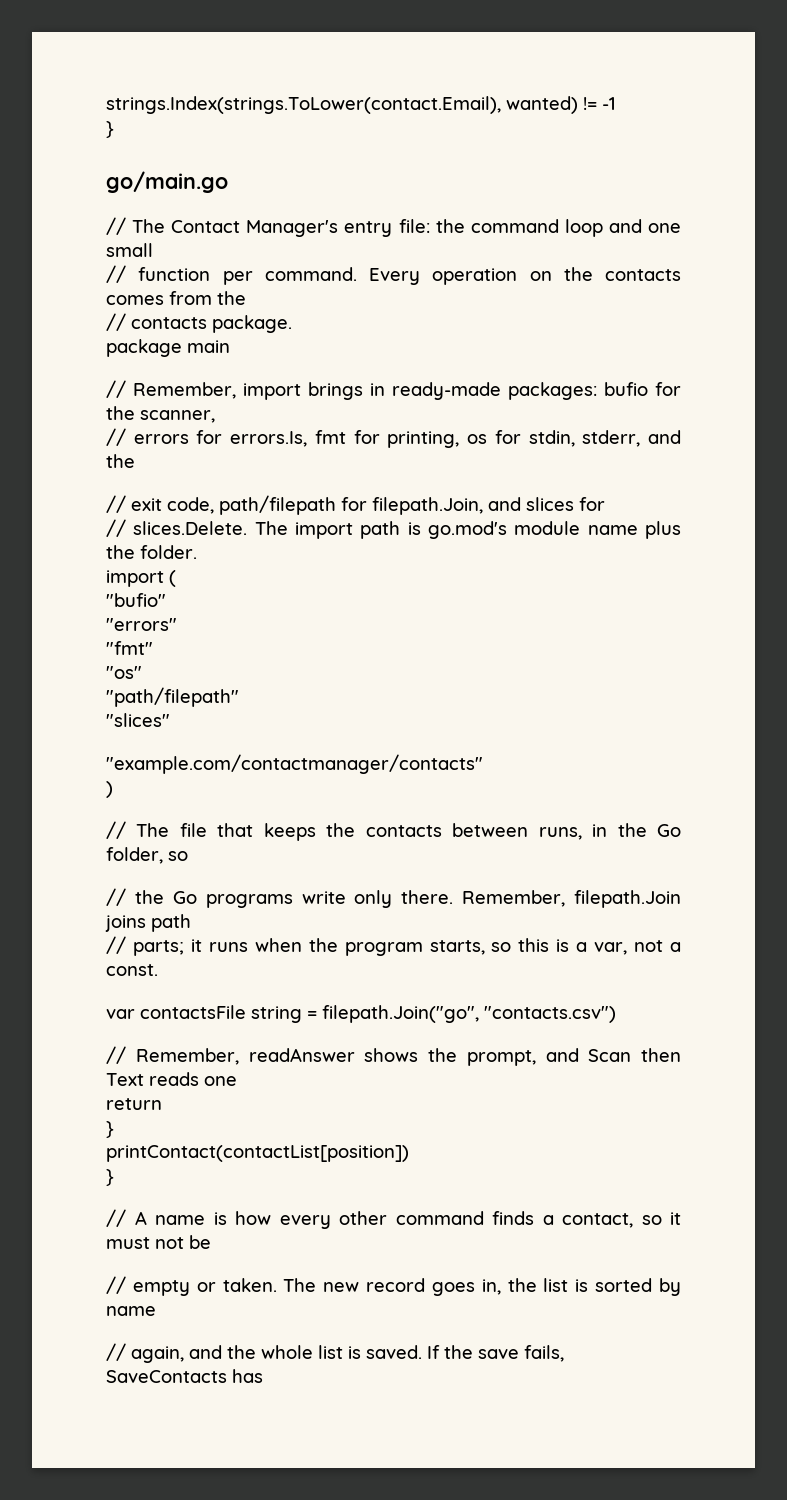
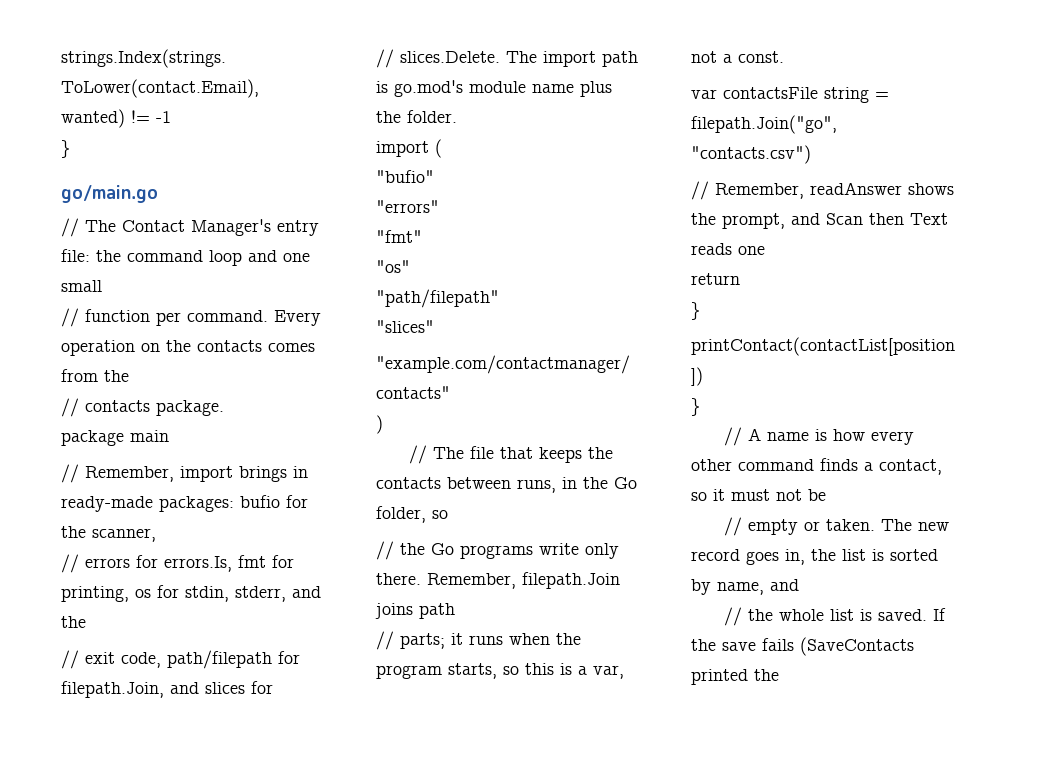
- The new record goes in, the list is sorted by name
- // again, and the whole list is saved.
+ The new record goes in, the list is sorted by name, and
+ // the whole list is saved.
- If the save fails, SaveContacts has
+ If the save fails (SaveContacts printed the

